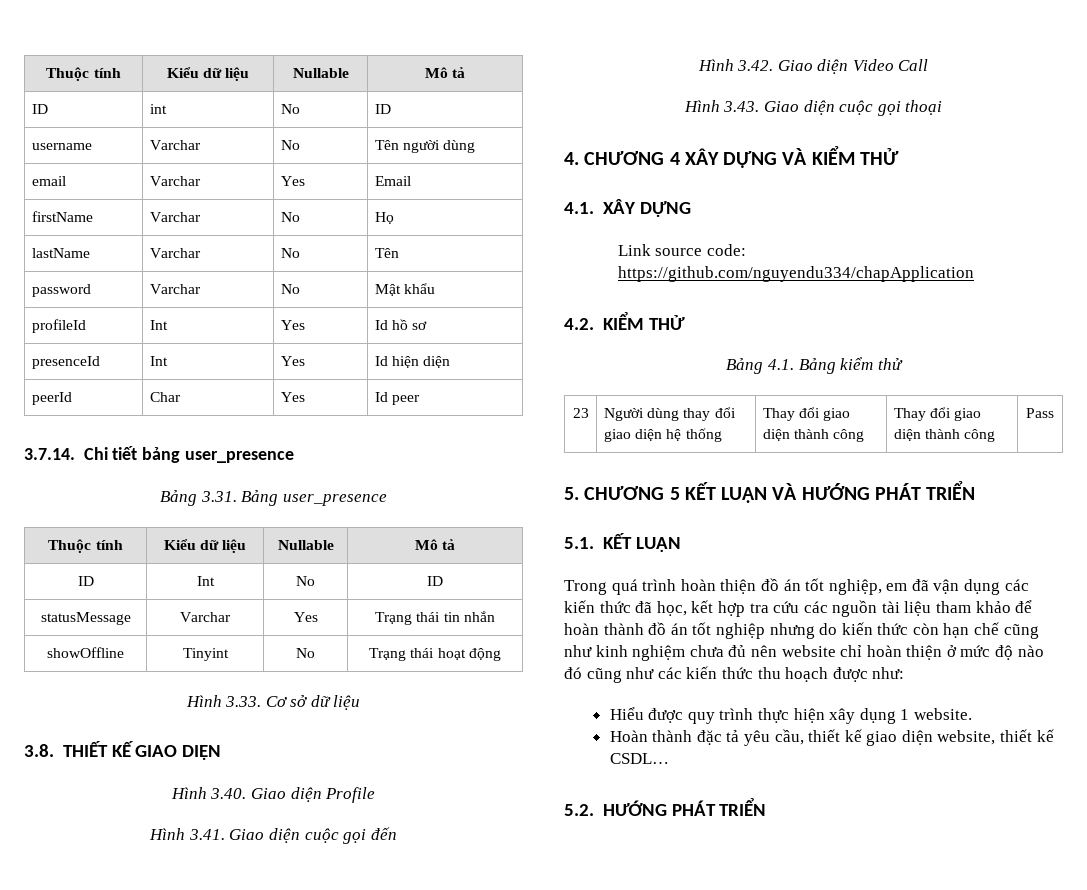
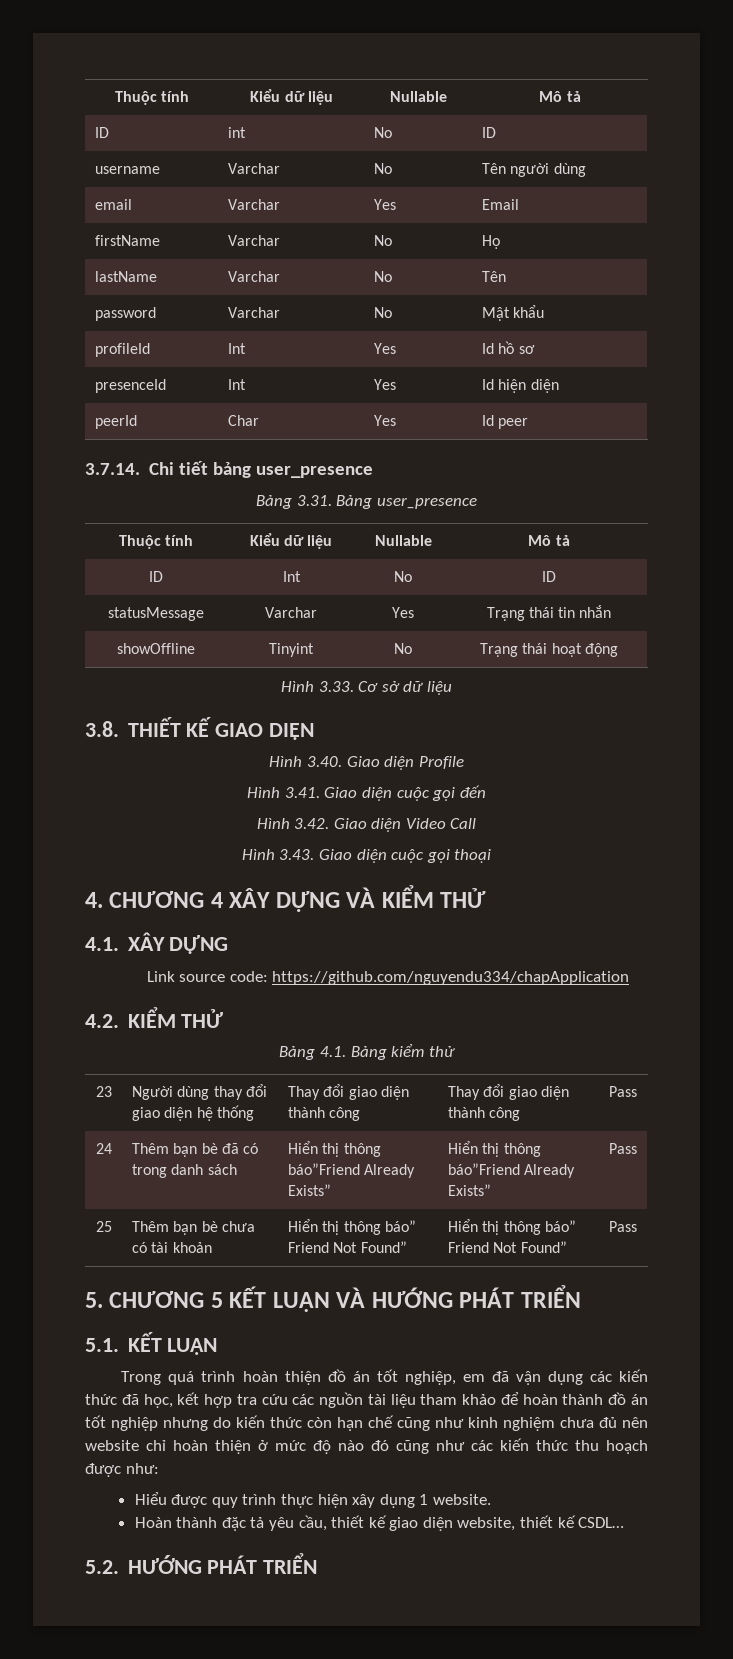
+ 24 | Thêm bạn bè đã có trong danh sách | Hiển thị thông báo”Friend Already Exists” | Hiển thị thông báo”Friend Already Exists” | Pass
+ 25 | Thêm bạn bè chưa có tài khoản | Hiển thị thông báo” Friend Not Found” | Hiển thị thông báo” Friend Not Found” | Pass

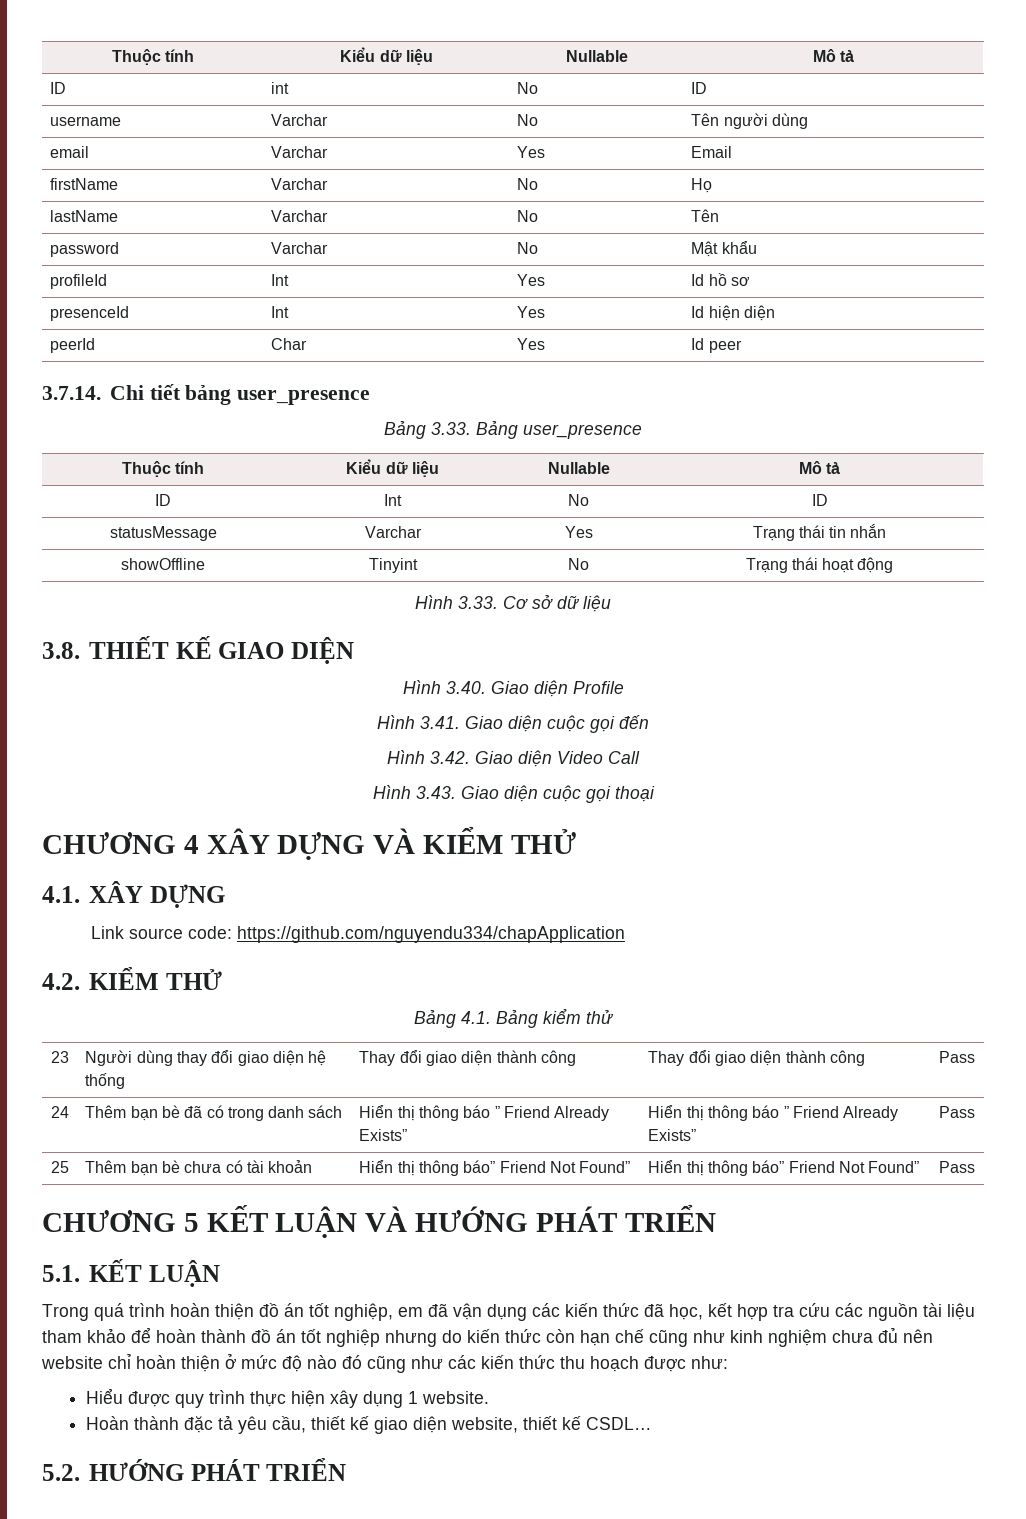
- Bảng 3.31. Bảng user_presence
+ Bảng 3.33. Bảng user_presence
- 4. CHƯƠNG 4 XÂY DỰNG VÀ KIỂM THỬ
+ CHƯƠNG 4 XÂY DỰNG VÀ KIỂM THỬ
- 24 | Thêm bạn bè đã có trong danh sách | Hiển thị thông báo”Friend Already Exists” | Hiển thị thông báo”Friend Already Exists” | Pass
+ 24 | Thêm bạn bè đã có trong danh sách | Hiển thị thông báo ” Friend Already Exists” | Hiển thị thông báo ” Friend Already Exists” | Pass
- 5. CHƯƠNG 5 KẾT LUẬN VÀ HƯỚNG PHÁT TRIỂN
+ CHƯƠNG 5 KẾT LUẬN VÀ HƯỚNG PHÁT TRIỂN

